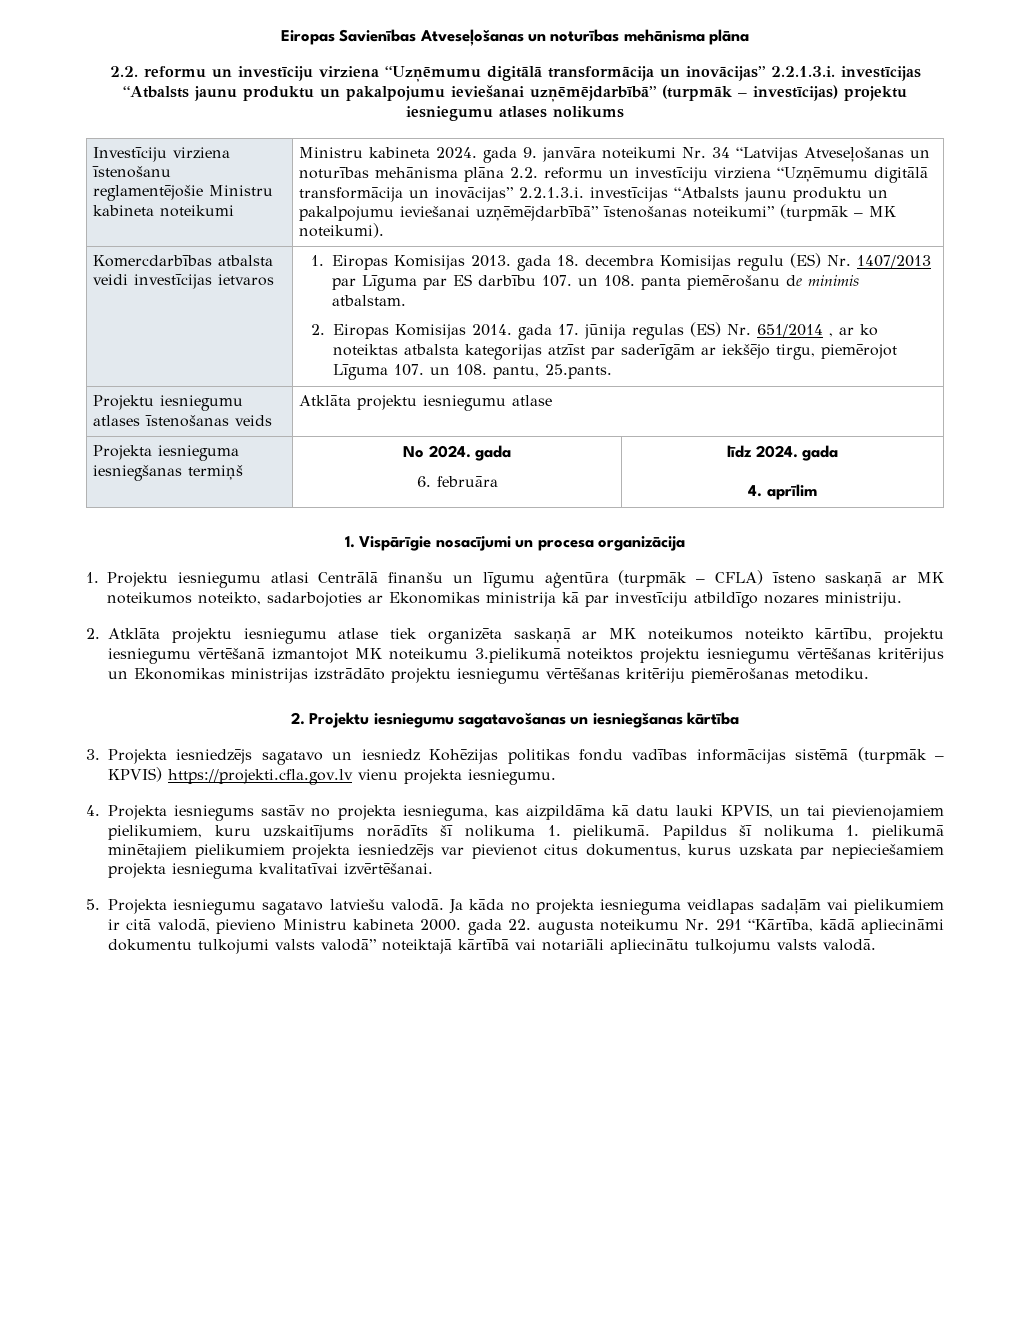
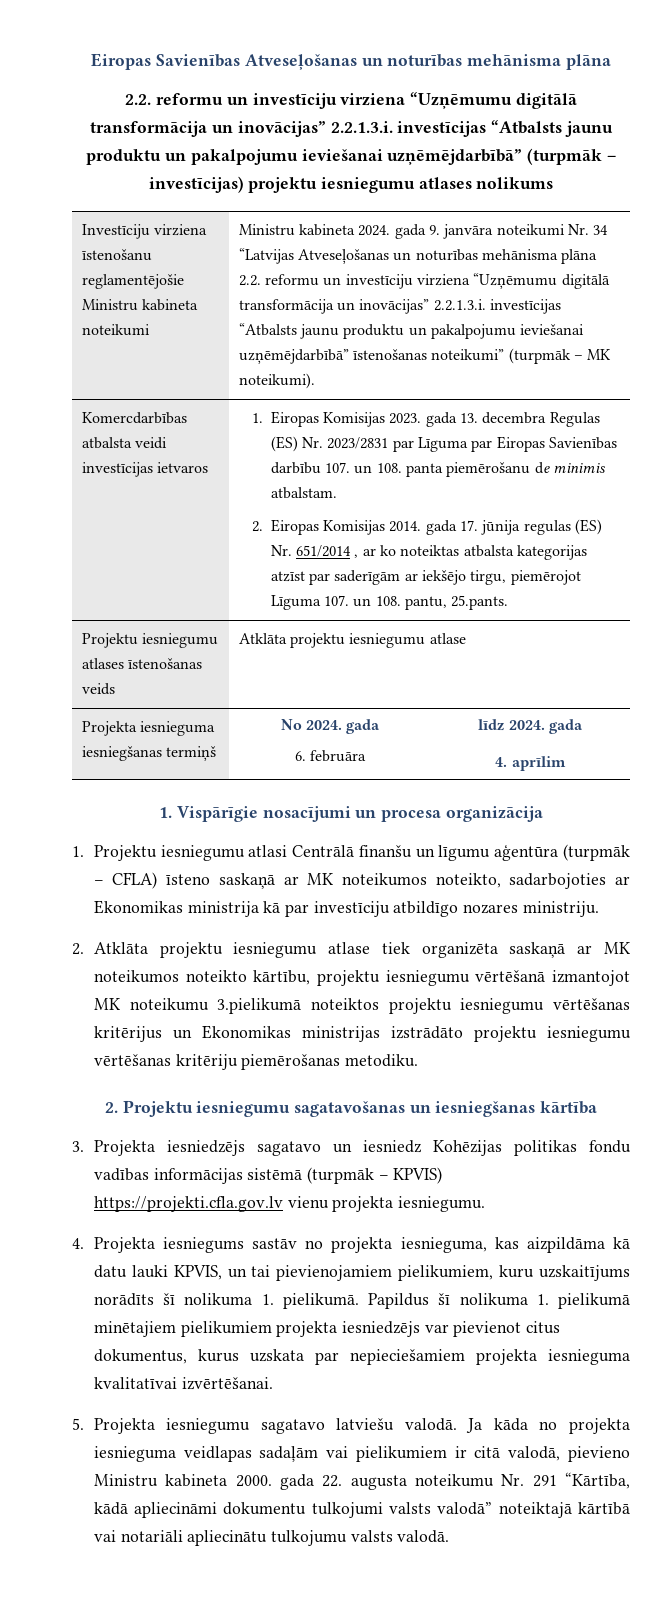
- 1. Eiropas Komisijas 2013. gada 18. decembra Komisijas regulu (ES) Nr. 1407/2013 par Līguma par ES darbību 107. un 108. panta piemērošanu de minimis atbalstam.
+ 1. Eiropas Komisijas 2023. gada 13. decembra Regulas (ES) Nr. 2023/2831 par Līguma par Eiropas Savienības darbību 107. un 108. panta piemērošanu de minimis atbalstam.

